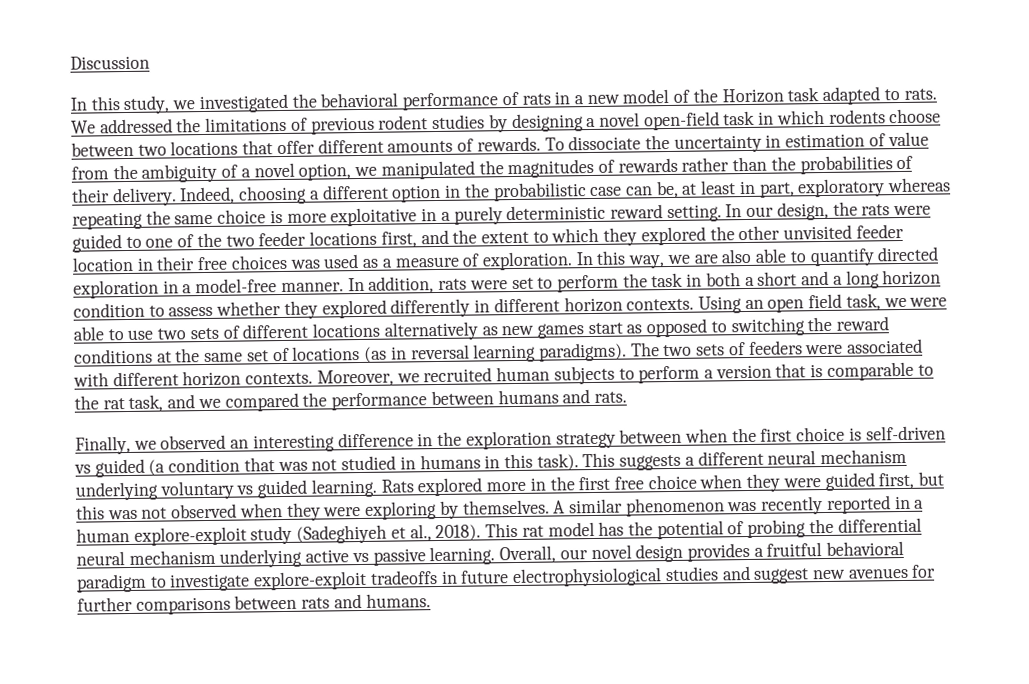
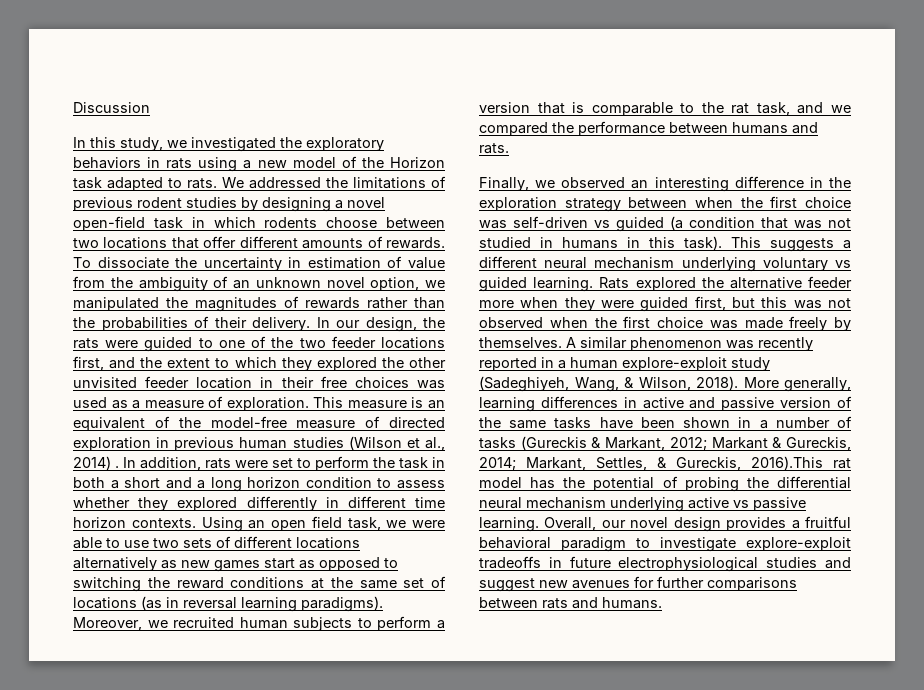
- In this study, we investigated the behavioral performance of rats in a new model of the Horizon task adapted to rats.
+ In this study, we investigated the exploratory behaviors in rats using a new model of the Horizon task adapted to rats.
- To dissociate the uncertainty in estimation of value from the ambiguity of a novel option, we manipulated the magnitudes of rewards rather than the probabilities of their delivery.
+ To dissociate the uncertainty in estimation of value from the ambiguity of an unknown novel option, we manipulated the magnitudes of rewards rather than the probabilities of their delivery.
- Indeed, choosing a different option in the probabilistic case can be, at least in part, exploratory whereas repeating the same choice is more exploitative in a purely deterministic reward setting.
- In this way, we are also able to quantify directed exploration in a model-free manner.
+ This measure is an equivalent of the model-free measure of directed exploration in previous human studies (Wilson et al., 2014) .
- In addition, rats were set to perform the task in both a short and a long horizon condition to assess whether they explored differently in different horizon contexts.
+ In addition, rats were set to perform the task in both a short and a long horizon condition to assess whether they explored differently in different time horizon contexts.
- The two sets of feeders were associated with different horizon contexts.
- Finally, we observed an interesting difference in the exploration strategy between when the first choice is self-driven vs guided (a condition that was not studied in humans in this task).
+ Finally, we observed an interesting difference in the exploration strategy between when the first choice was self-driven vs guided (a condition that was not studied in humans in this task).
- Rats explored more in the first free choice when they were guided first, but this was not observed when they were exploring by themselves.
+ Rats explored the alternative feeder more when they were guided first, but this was not observed when the first choice was made freely by themselves.
- A similar phenomenon was recently reported in a human explore-exploit study (Sadeghiyeh et al., 2018). This rat model has the potential of probing the differential neural mechanism underlying active vs passive learning.
+ A similar phenomenon was recently reported in a human explore-exploit study (Sadeghiyeh, Wang, & Wilson, 2018). More generally, learning differences in active and passive version of the same tasks have been shown in a number of tasks (Gureckis & Markant, 2012; Markant & Gureckis, 2014; Markant, Settles, & Gureckis, 2016).This rat model has the potential of probing the differential neural mechanism underlying active vs passive learning.

